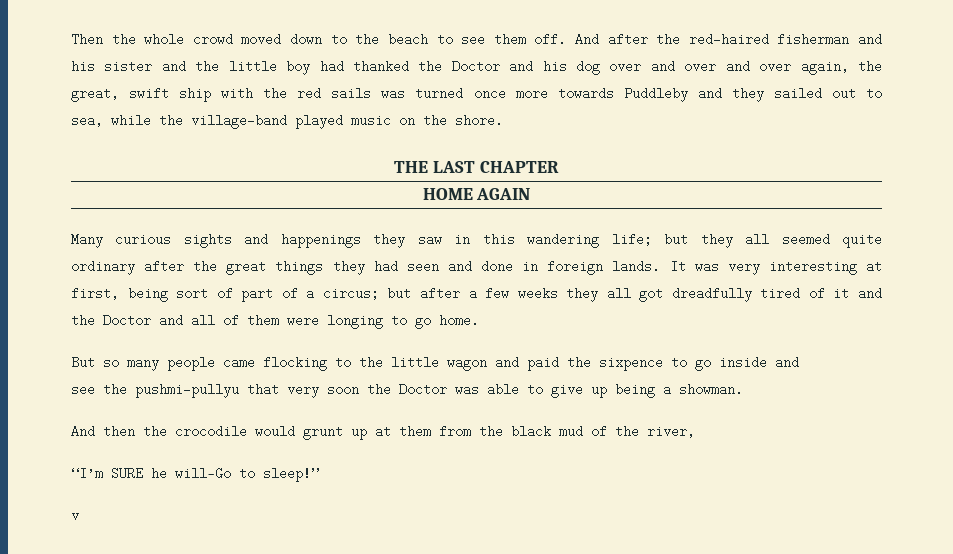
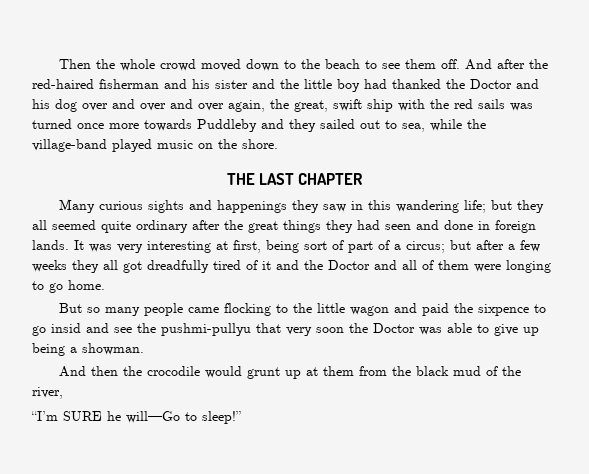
- HOME AGAIN
- But so many people came flocking to the little wagon and paid the sixpence to go inside and
- see the pushmi-pullyu that very soon the Doctor was able to give up being a showman.
+ But so many people came flocking to the little wagon and paid the sixpence to go insid and see the pushmi-pullyu that very soon the Doctor was able to give up being a showman.
- v

